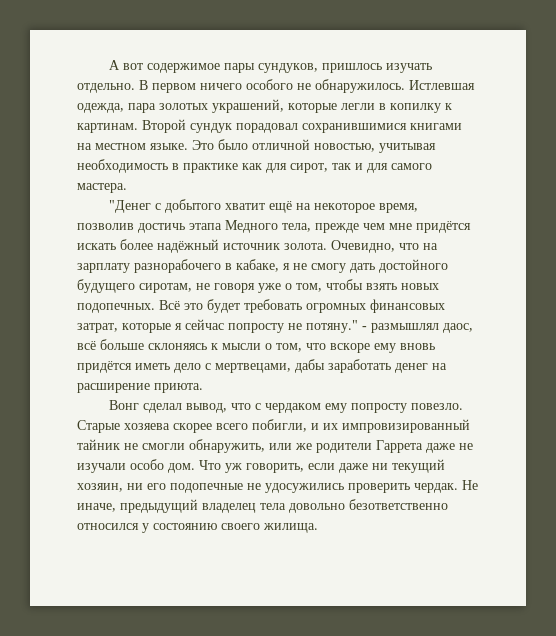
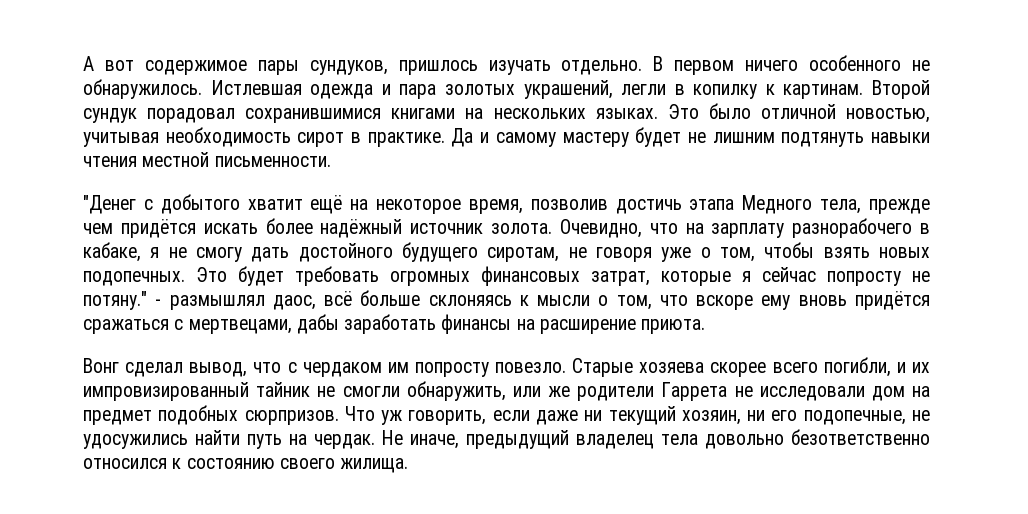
- В первом ничего особого не обнаружилось.
+ В первом ничего особенного не обнаружилось.
- Истлевшая одежда, пара золотых украшений, которые легли в копилку к картинам.
+ Истлевшая одежда и пара золотых украшений, легли в копилку к картинам.
- Второй сундук порадовал сохранившимися книгами на местном языке.
+ Второй сундук порадовал сохранившимися книгами на нескольких языках.
- Это было отличной новостью, учитывая необходимость в практике как для сирот, так и для самого мастера.
+ Это было отличной новостью, учитывая необходимость сирот в практике. Да и самому мастеру будет не лишним подтянуть навыки чтения местной письменности.
- "Денег с добытого хватит ещё на некоторое время, позволив достичь этапа Медного тела, прежде чем мне придётся искать более надёжный источник золота.
+ "Денег с добытого хватит ещё на некоторое время, позволив достичь этапа Медного тела, прежде чем придётся искать более надёжный источник золота.
- Всё это будет требовать огромных финансовых затрат, которые я сейчас попросту не потяну."
+ Это будет требовать огромных финансовых затрат, которые я сейчас попросту не потяну."
- - размышлял даос, всё больше склоняясь к мысли о том, что вскоре ему вновь придётся иметь дело с мертвецами, дабы заработать денег на расширение приюта.
+ - размышлял даос, всё больше склоняясь к мысли о том, что вскоре ему вновь придётся сражаться с мертвецами, дабы заработать финансы на расширение приюта.
- Вонг сделал вывод, что с чердаком ему попросту повезло.
+ Вонг сделал вывод, что с чердаком им попросту повезло.
- Старые хозяева скорее всего побигли, и их импровизированный тайник не смогли обнаружить, или же родители Гаррета даже не изучали особо дом.
+ Старые хозяева скорее всего погибли, и их импровизированный тайник не смогли обнаружить, или же родители Гаррета не исследовали дом на предмет подобных сюрпризов.
- Что уж говорить, если даже ни текущий хозяин, ни его подопечные не удосужились проверить чердак.
+ Что уж говорить, если даже ни текущий хозяин, ни его подопечные, не удосужились найти путь на чердак.
- Не иначе, предыдущий владелец тела довольно безответственно относился у состоянию своего жилища.
+ Не иначе, предыдущий владелец тела довольно безответственно относился к состоянию своего жилища.

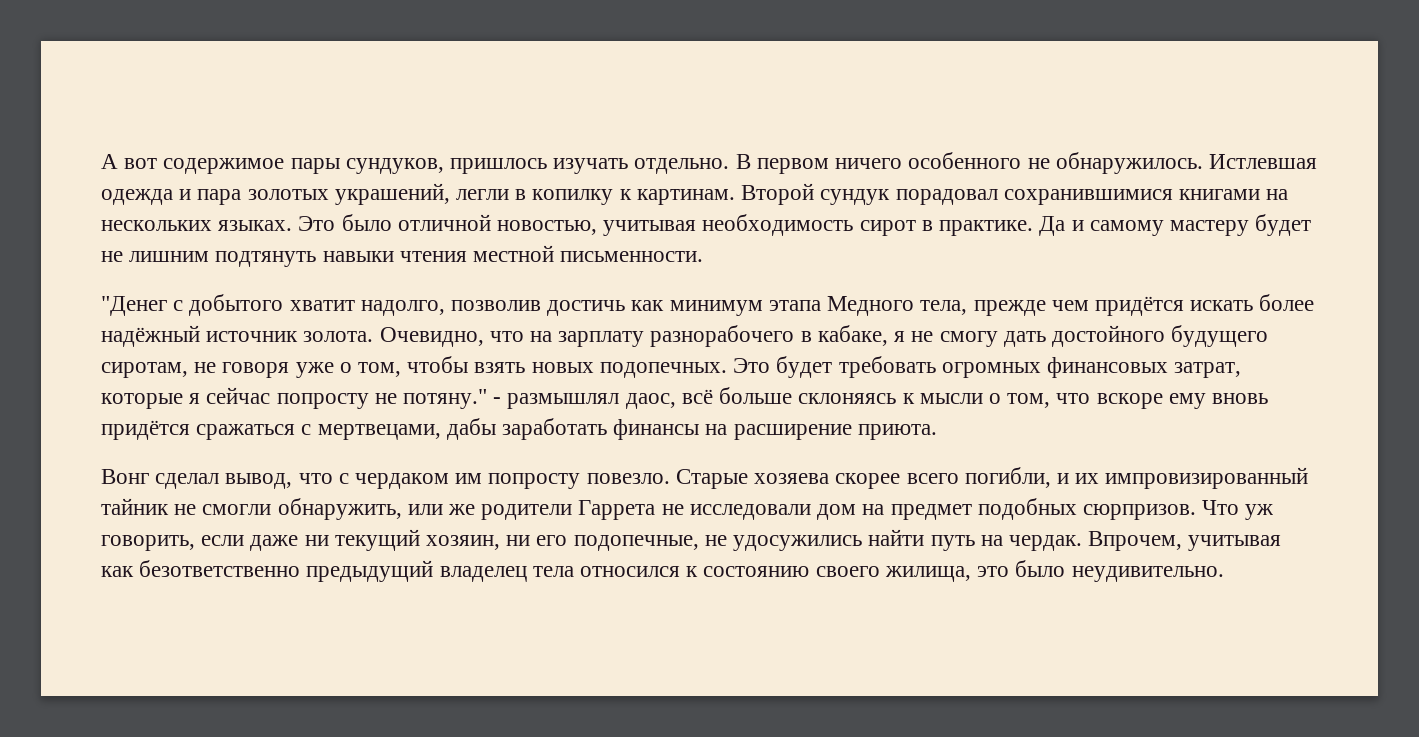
- "Денег с добытого хватит ещё на некоторое время, позволив достичь этапа Медного тела, прежде чем придётся искать более надёжный источник золота.
+ "Денег с добытого хватит надолго, позволив достичь как минимум этапа Медного тела, прежде чем придётся искать более надёжный источник золота.
- Не иначе, предыдущий владелец тела довольно безответственно относился к состоянию своего жилища.
+ Впрочем, учитывая как безответственно предыдущий владелец тела относился к состоянию своего жилища, это было неудивительно.

